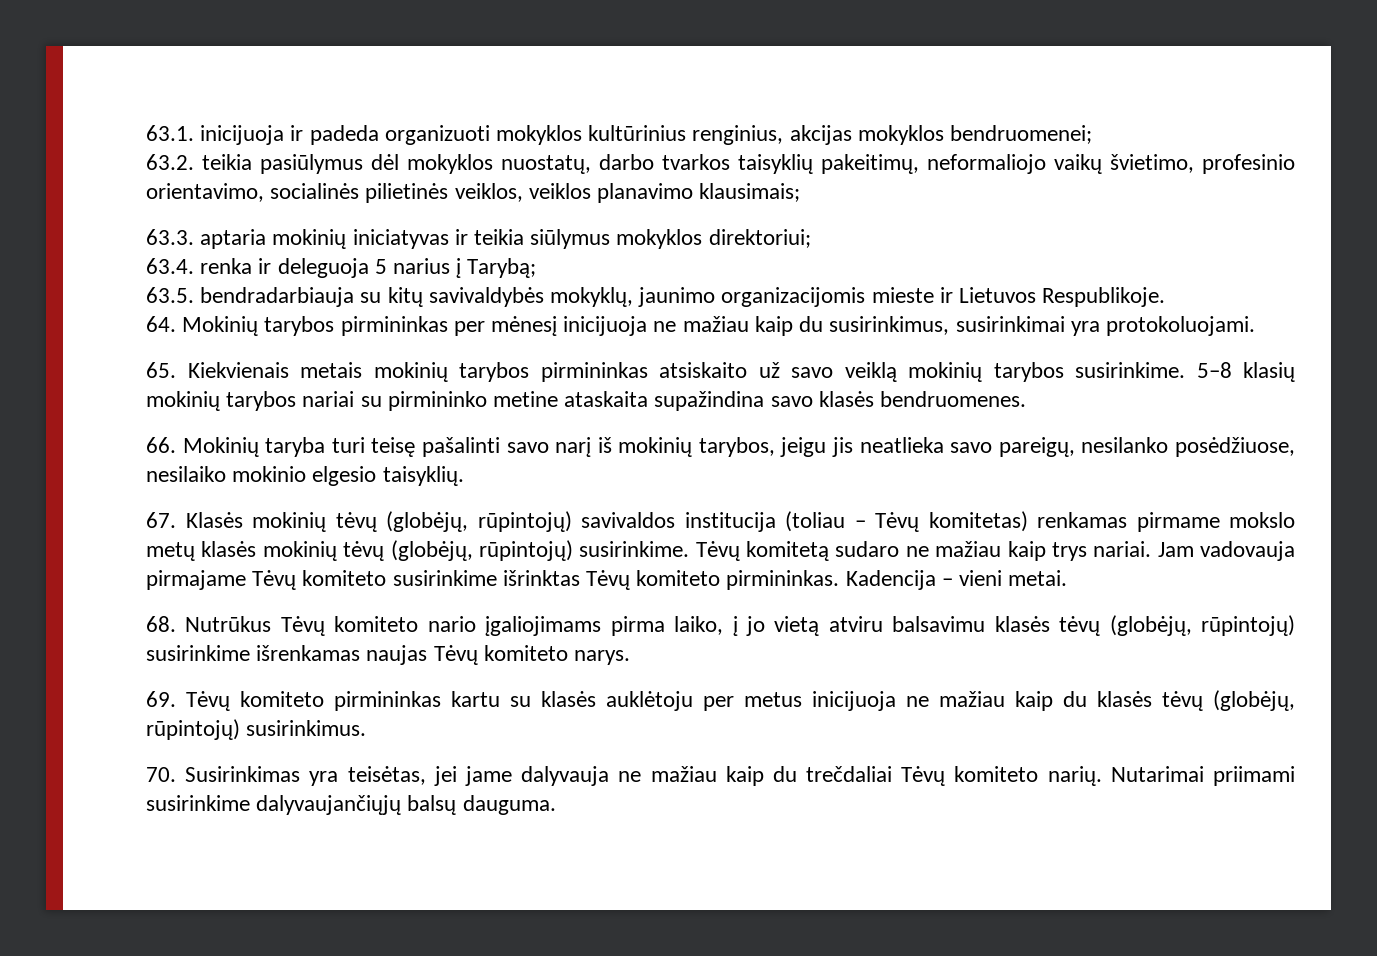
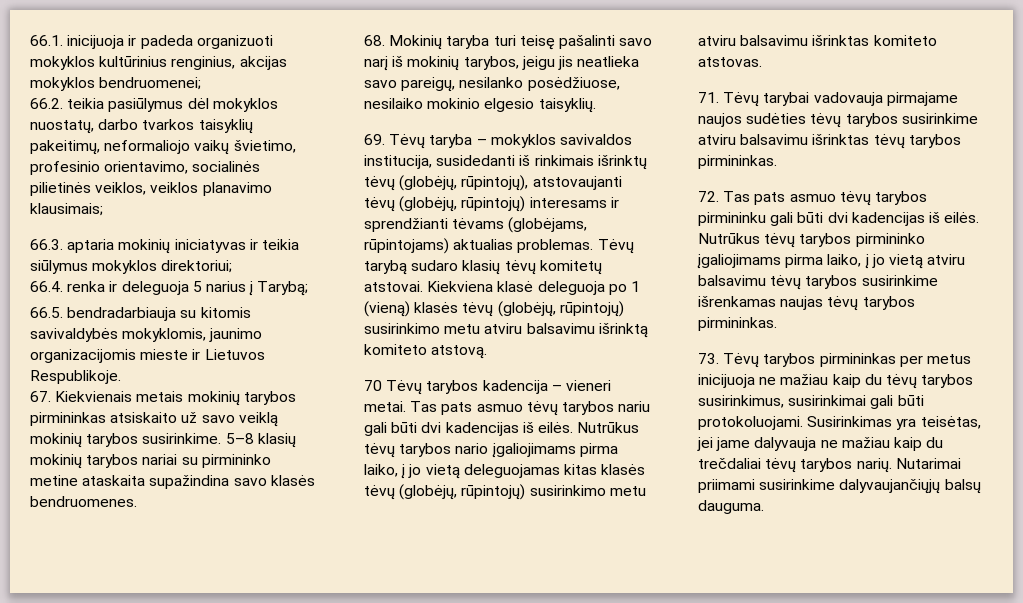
- 63.1. inicijuoja ir padeda organizuoti mokyklos kultūrinius renginius, akcijas mokyklos bendruomenei;
+ 66.1. inicijuoja ir padeda organizuoti mokyklos kultūrinius renginius, akcijas mokyklos bendruomenei;
- 63.2. teikia pasiūlymus dėl mokyklos nuostatų, darbo tvarkos taisyklių pakeitimų, neformaliojo vaikų švietimo, profesinio orientavimo, socialinės pilietinės veiklos, veiklos planavimo klausimais;
+ 66.2. teikia pasiūlymus dėl mokyklos nuostatų, darbo tvarkos taisyklių pakeitimų, neformaliojo vaikų švietimo, profesinio orientavimo, socialinės pilietinės veiklos, veiklos planavimo klausimais;
- 63.3. aptaria mokinių iniciatyvas ir teikia siūlymus mokyklos direktoriui;
+ 66.3. aptaria mokinių iniciatyvas ir teikia siūlymus mokyklos direktoriui;
- 63.4. renka ir deleguoja 5 narius į Tarybą;
+ 66.4. renka ir deleguoja 5 narius į Tarybą;
- 63.5. bendradarbiauja su kitų savivaldybės mokyklų, jaunimo organizacijomis mieste ir Lietuvos Respublikoje.
+ 66.5. bendradarbiauja su kitomis savivaldybės mokyklomis, jaunimo organizacijomis mieste ir Lietuvos Respublikoje.
- 64. Mokinių tarybos pirmininkas per mėnesį inicijuoja ne mažiau kaip du susirinkimus, susirinkimai yra protokoluojami.
- 65. Kiekvienais metais mokinių tarybos pirmininkas atsiskaito už savo veiklą mokinių tarybos susirinkime.
+ 67. Kiekvienais metais mokinių tarybos pirmininkas atsiskaito už savo veiklą mokinių tarybos susirinkime.
- 66. Mokinių taryba turi teisę pašalinti savo narį iš mokinių tarybos, jeigu jis neatlieka savo pareigų, nesilanko posėdžiuose, nesilaiko mokinio elgesio taisyklių.
+ 68. Mokinių taryba turi teisę pašalinti savo narį iš mokinių tarybos, jeigu jis neatlieka savo pareigų, nesilanko posėdžiuose, nesilaiko mokinio elgesio taisyklių.
- 67. Klasės mokinių tėvų (globėjų, rūpintojų) savivaldos institucija (toliau – Tėvų komitetas) renkamas pirmame mokslo metų klasės mokinių tėvų (globėjų, rūpintojų) susirinkime. Tėvų komitetą sudaro ne mažiau kaip trys nariai. Jam vadovauja pirmajame Tėvų komiteto susirinkime išrinktas Tėvų komiteto pirmininkas. Kadencija – vieni metai.
- 68. Nutrūkus Tėvų komiteto nario įgaliojimams pirma laiko, į jo vietą atviru balsavimu klasės tėvų (globėjų, rūpintojų) susirinkime išrenkamas naujas Tėvų komiteto narys.
- 69. Tėvų komiteto pirmininkas kartu su klasės auklėtoju per metus inicijuoja ne mažiau kaip du klasės tėvų (globėjų, rūpintojų) susirinkimus.
- 70. Susirinkimas yra teisėtas, jei jame dalyvauja ne mažiau kaip du trečdaliai Tėvų komiteto narių.
+ 69. Tėvų taryba – mokyklos savivaldos institucija, susidedanti iš rinkimais išrinktų tėvų (globėjų, rūpintojų), atstovaujanti tėvų (globėjų, rūpintojų) interesams ir sprendžianti tėvams (globėjams, rūpintojams) aktualias problemas. Tėvų tarybą sudaro klasių tėvų komitetų atstovai. Kiekviena klasė deleguoja po 1 (vieną) klasės tėvų (globėjų, rūpintojų) susirinkimo metu atviru balsavimu išrinktą komiteto atstovą.
+ 70 Tėvų tarybos kadencija – vieneri metai. Tas pats asmuo tėvų tarybos nariu gali būti dvi kadencijas iš eilės. Nutrūkus tėvų tarybos nario įgaliojimams pirma laiko, į jo vietą deleguojamas kitas klasės tėvų (globėjų, rūpintojų) susirinkimo metu atviru balsavimu išrinktas komiteto atstovas.
+ 71. Tėvų tarybai vadovauja pirmajame naujos sudėties tėvų tarybos susirinkime atviru balsavimu išrinktas tėvų tarybos pirmininkas.
+ 72. Tas pats asmuo tėvų tarybos pirmininku gali būti dvi kadencijas iš eilės. Nutrūkus tėvų tarybos pirmininko įgaliojimams pirma laiko, į jo vietą atviru balsavimu tėvų tarybos susirinkime išrenkamas naujas tėvų tarybos pirmininkas.
+ 73. Tėvų tarybos pirmininkas per metus inicijuoja ne mažiau kaip du tėvų tarybos susirinkimus, susirinkimai gali būti protokoluojami. Susirinkimas yra teisėtas, jei jame dalyvauja ne mažiau kaip du trečdaliai tėvų tarybos narių.

